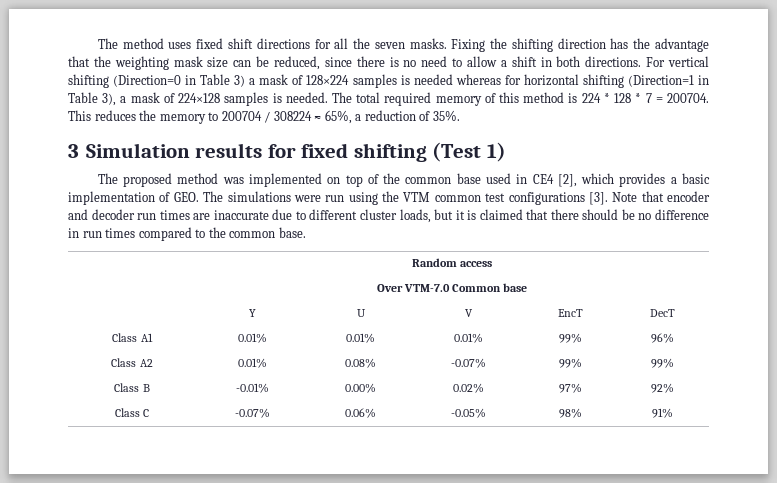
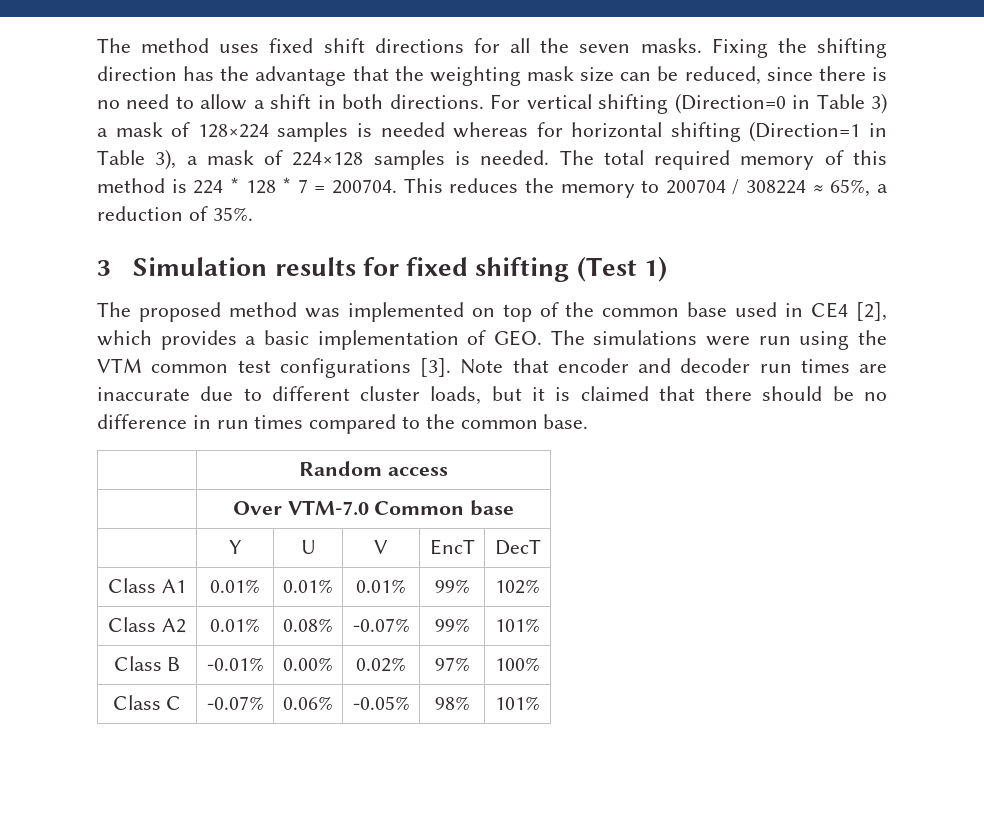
- Class A1 | 0.01% | 0.01% | 0.01% | 99% | 96%
+ Class A1 | 0.01% | 0.01% | 0.01% | 99% | 102%
- Class A2 | 0.01% | 0.08% | -0.07% | 99% | 99%
+ Class A2 | 0.01% | 0.08% | -0.07% | 99% | 101%
- Class B | -0.01% | 0.00% | 0.02% | 97% | 92%
+ Class B | -0.01% | 0.00% | 0.02% | 97% | 100%
- Class C | -0.07% | 0.06% | -0.05% | 98% | 91%
+ Class C | -0.07% | 0.06% | -0.05% | 98% | 101%

